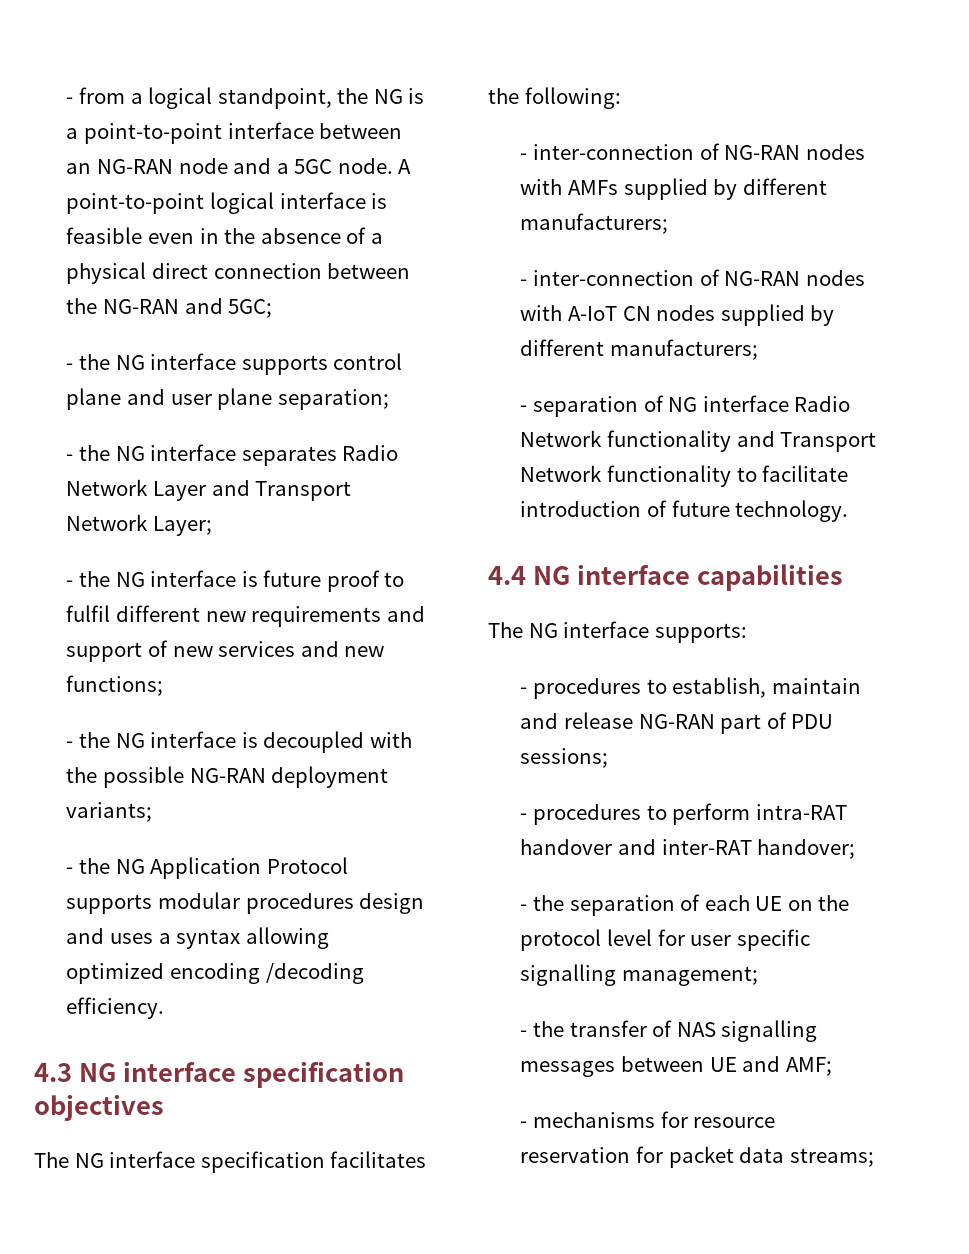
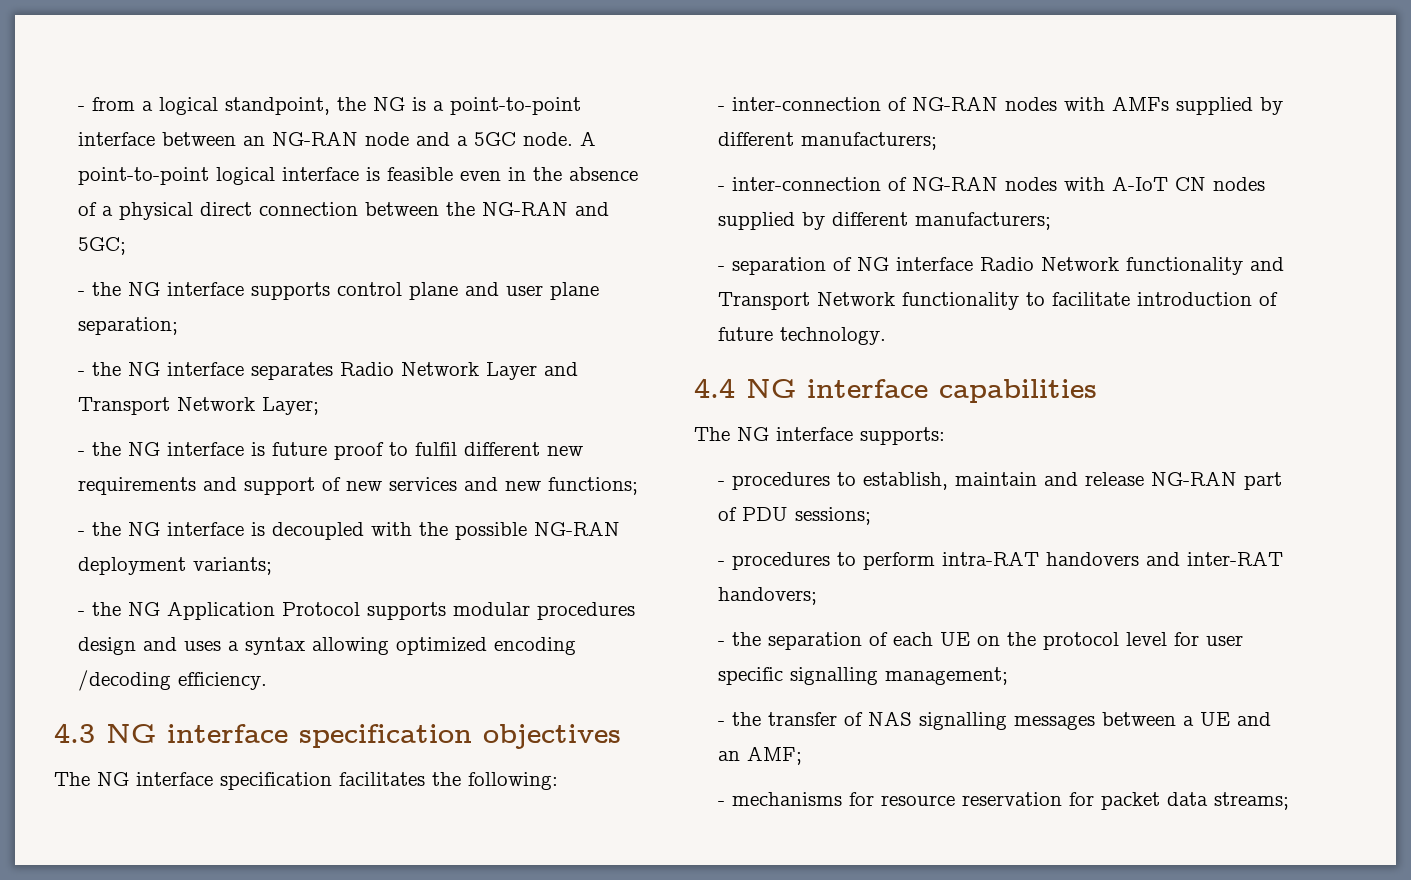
- - procedures to perform intra-RAT handover and inter-RAT handover;
+ - procedures to perform intra-RAT handovers and inter-RAT handovers;
- - the transfer of NAS signalling messages between UE and AMF;
+ - the transfer of NAS signalling messages between a UE and an AMF;

